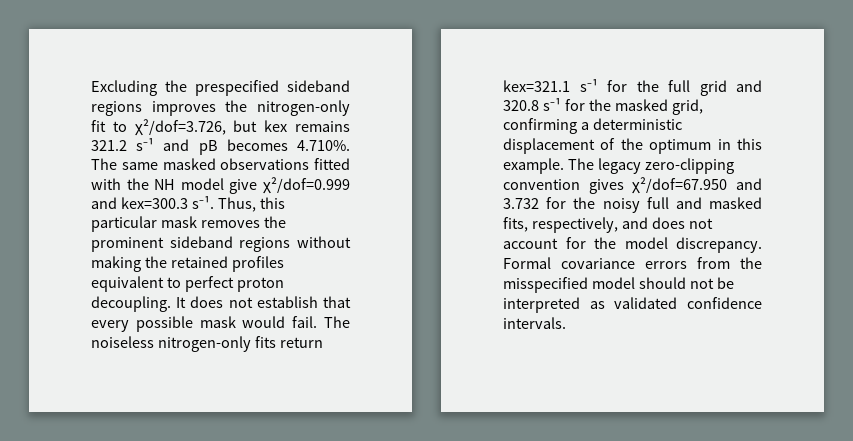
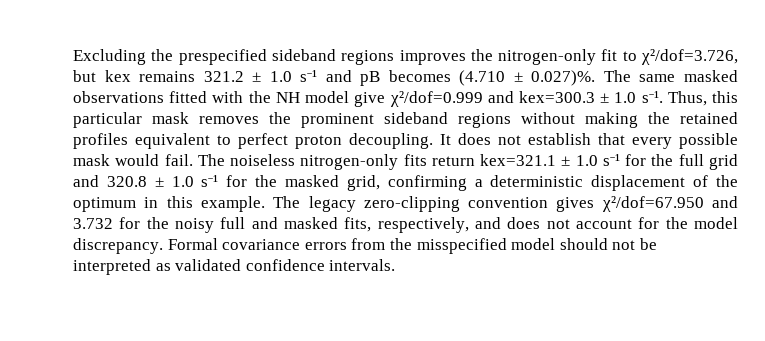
- Excluding the prespecified sideband regions improves the nitrogen-only fit to χ²/dof=3.726, but kex remains 321.2 s⁻¹ and pB becomes 4.710%. The same masked observations fitted with the NH model give χ²/dof=0.999 and kex=300.3 s⁻¹.
+ Excluding the prespecified sideband regions improves the nitrogen-only fit to χ²/dof=3.726, but kex remains 321.2 ± 1.0 s⁻¹ and pB becomes (4.710 ± 0.027)%. The same masked observations fitted with the NH model give χ²/dof=0.999 and kex=300.3 ± 1.0 s⁻¹.
- The noiseless nitrogen-only fits return kex=321.1 s⁻¹ for the full grid and 320.8 s⁻¹ for the masked grid, confirming a deterministic displacement of the optimum in this example.
+ The noiseless nitrogen-only fits return kex=321.1 ± 1.0 s⁻¹ for the full grid and 320.8 ± 1.0 s⁻¹ for the masked grid, confirming a deterministic displacement of the optimum in this example.

